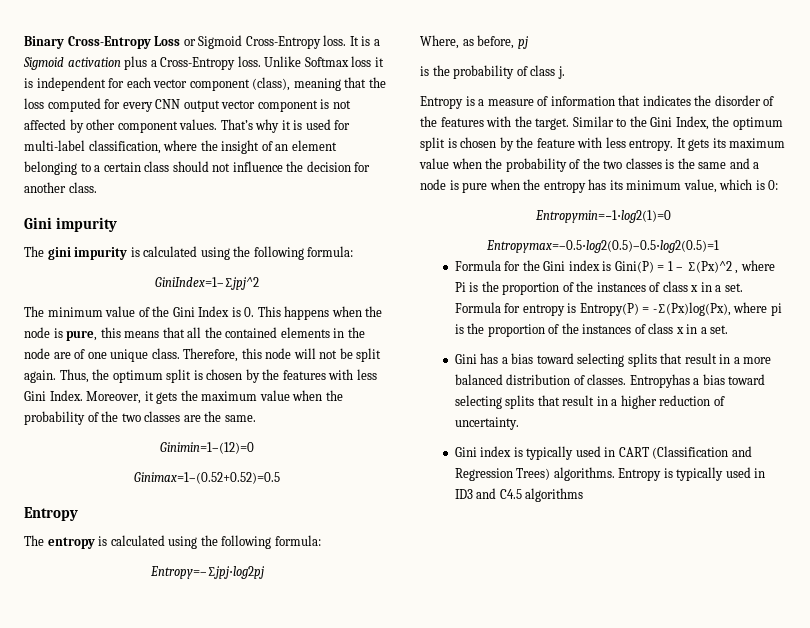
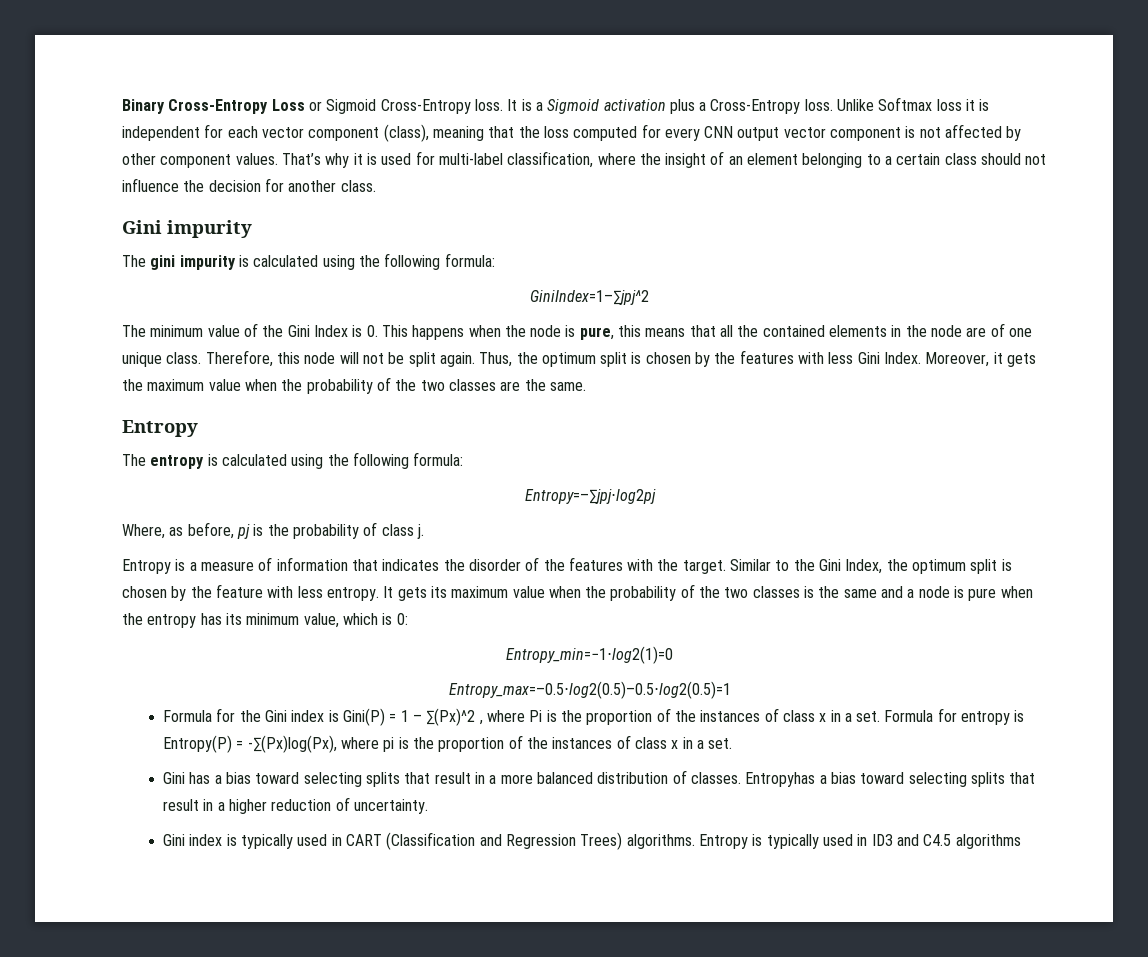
- Ginimin=1–(12)=0
- Ginimax=1–(0.52+0.52)=0.5
- Where, as before, pj
- is the probability of class j.
+ Where, as before, pj is the probability of class j.
- Entropymin=−1⋅log2(1)=0
- Entropymax=–0.5⋅log2(0.5)–0.5⋅log2(0.5)=1
+ Entropy_min=−1⋅log2(1)=0
+ Entropy_max=–0.5⋅log2(0.5)–0.5⋅log2(0.5)=1

